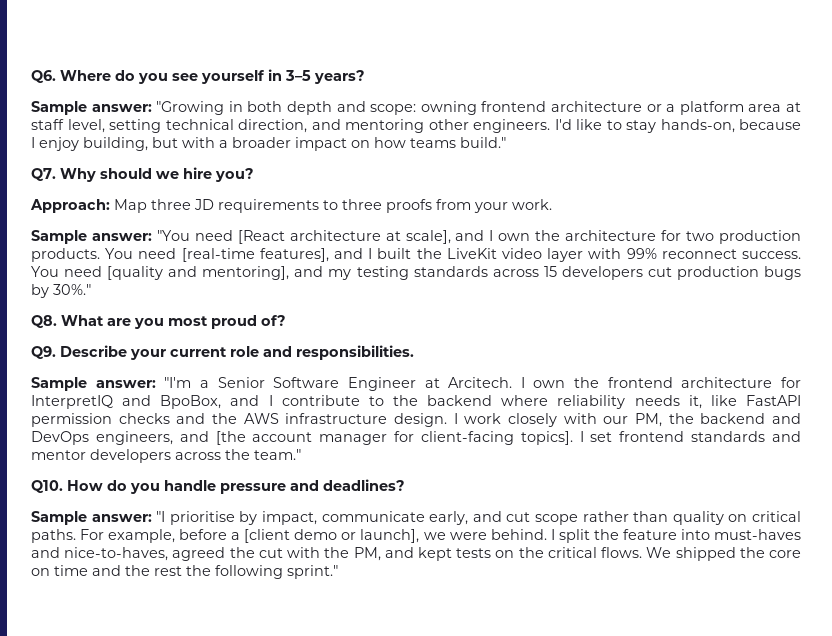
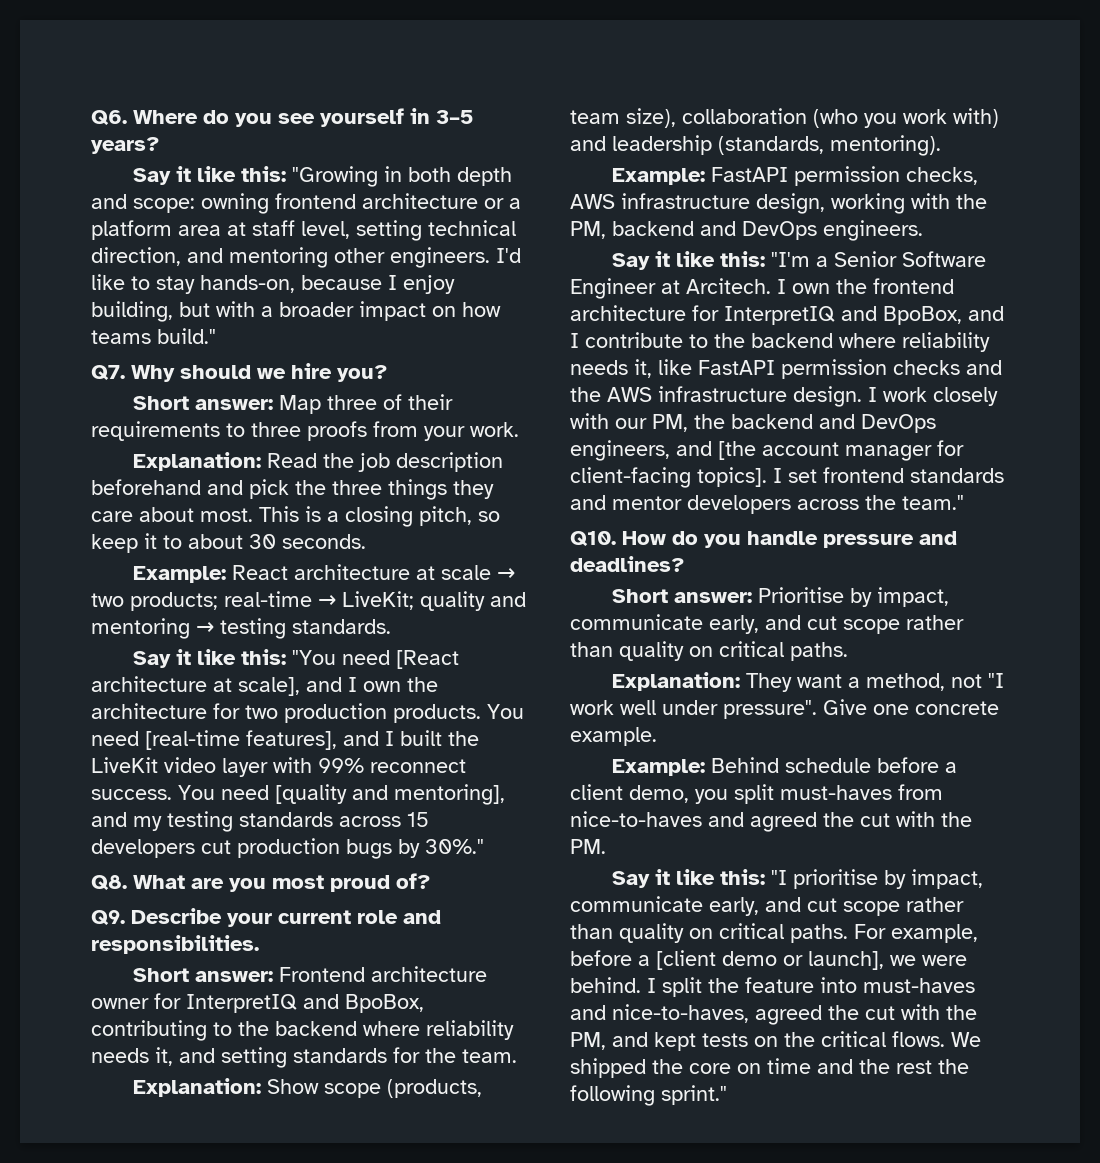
- Sample answer: "Growing in both depth and scope: owning frontend architecture or a platform area at staff level, setting technical direction, and mentoring other engineers.
+ Say it like this: "Growing in both depth and scope: owning frontend architecture or a platform area at staff level, setting technical direction, and mentoring other engineers.
- Approach: Map three JD requirements to three proofs from your work.
+ Short answer: Map three of their requirements to three proofs from your work.
- Sample answer: "You need [React architecture at scale], and I own the architecture for two production products.
+ Explanation: Read the job description beforehand and pick the three things they care about most. This is a closing pitch, so keep it to about 30 seconds.
+ Example: React architecture at scale → two products; real-time → LiveKit; quality and mentoring → testing standards.
+ Say it like this: "You need [React architecture at scale], and I own the architecture for two production products.
- Sample answer: "I'm a Senior Software Engineer at Arcitech.
+ Short answer: Frontend architecture owner for InterpretIQ and BpoBox, contributing to the backend where reliability needs it, and setting standards for the team.
+ Explanation: Show scope (products, team size), collaboration (who you work with) and leadership (standards, mentoring).
+ Example: FastAPI permission checks, AWS infrastructure design, working with the PM, backend and DevOps engineers.
+ Say it like this: "I'm a Senior Software Engineer at Arcitech.
- Sample answer: "I prioritise by impact, communicate early, and cut scope rather than quality on critical paths.
+ Short answer: Prioritise by impact, communicate early, and cut scope rather than quality on critical paths.
+ Explanation: They want a method, not "I work well under pressure". Give one concrete example.
+ Example: Behind schedule before a client demo, you split must-haves from nice-to-haves and agreed the cut with the PM.
+ Say it like this: "I prioritise by impact, communicate early, and cut scope rather than quality on critical paths.

